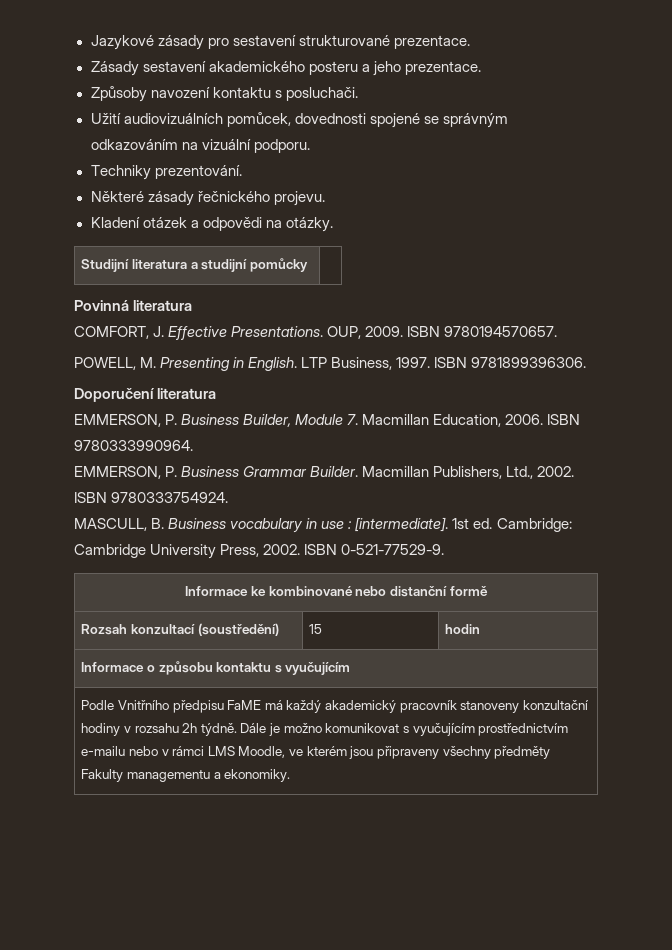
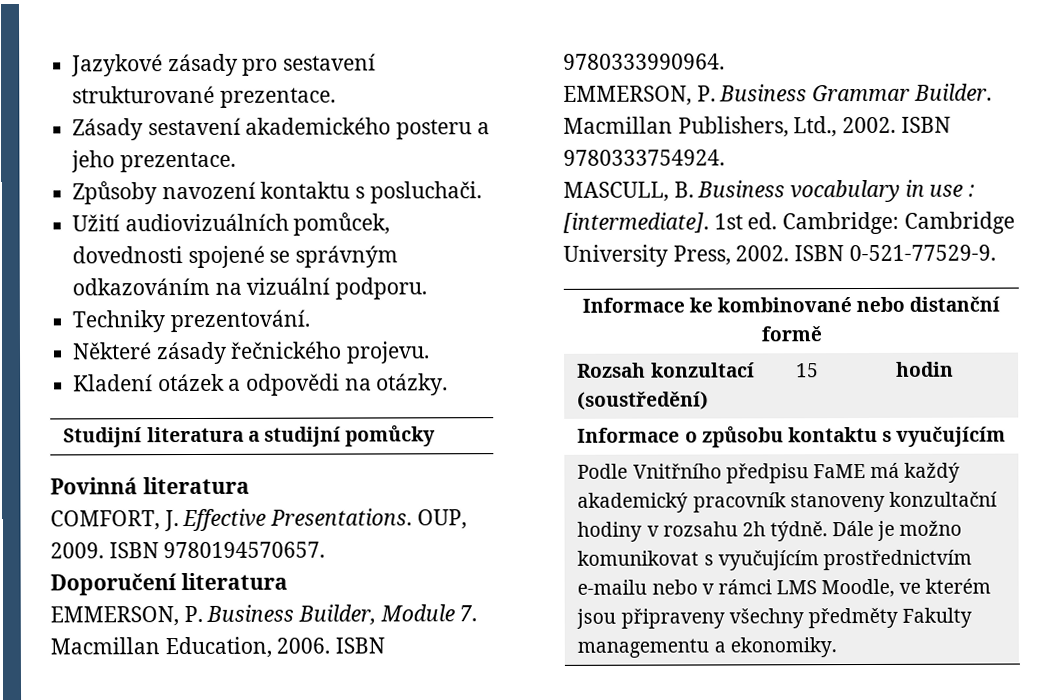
- POWELL, M. Presenting in English. LTP Business, 1997. ISBN 9781899396306.

